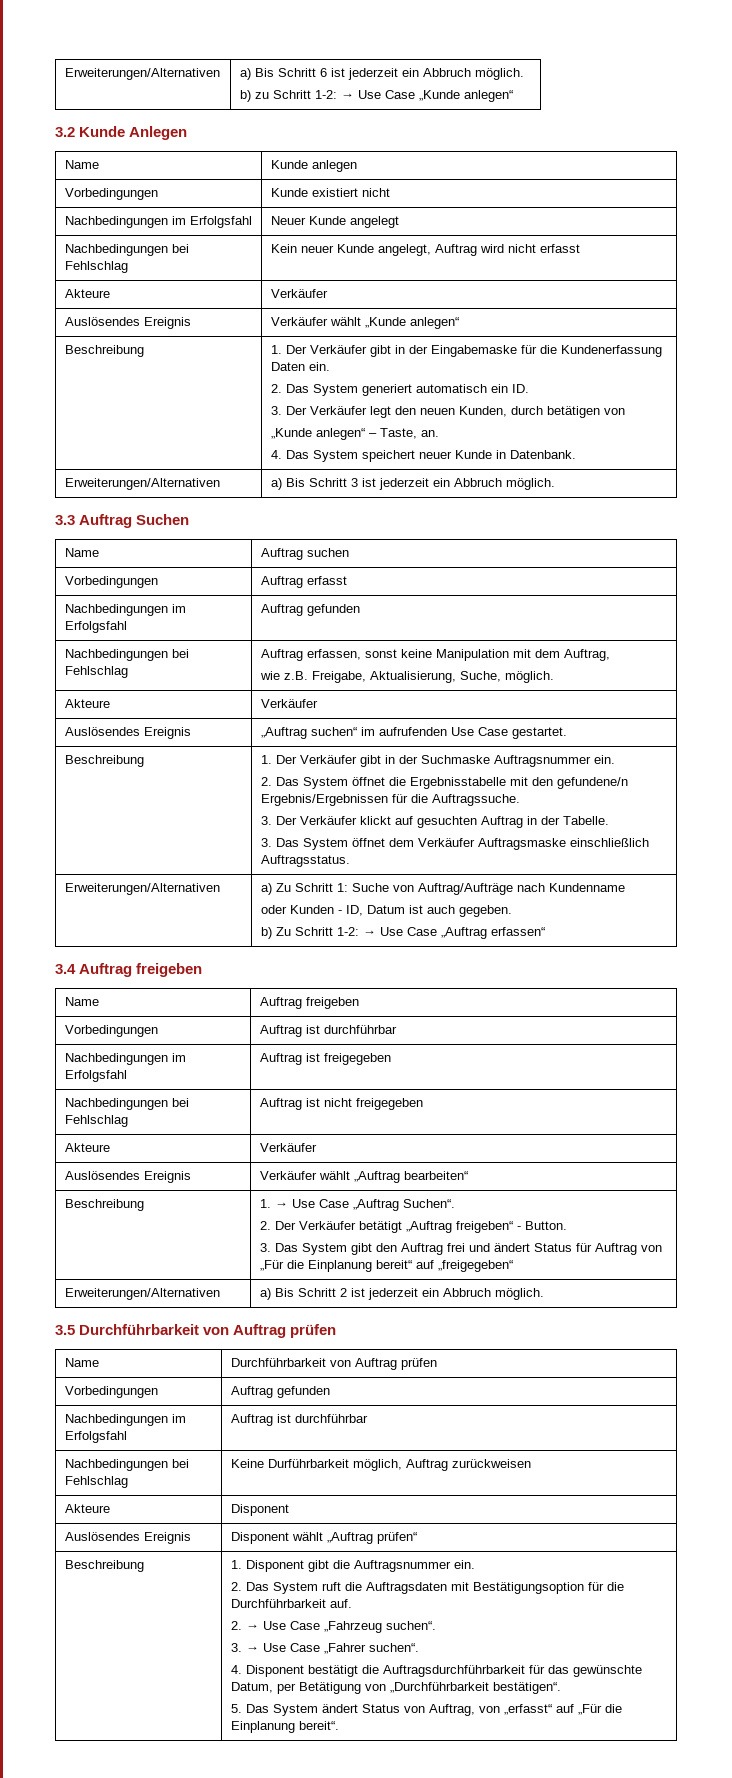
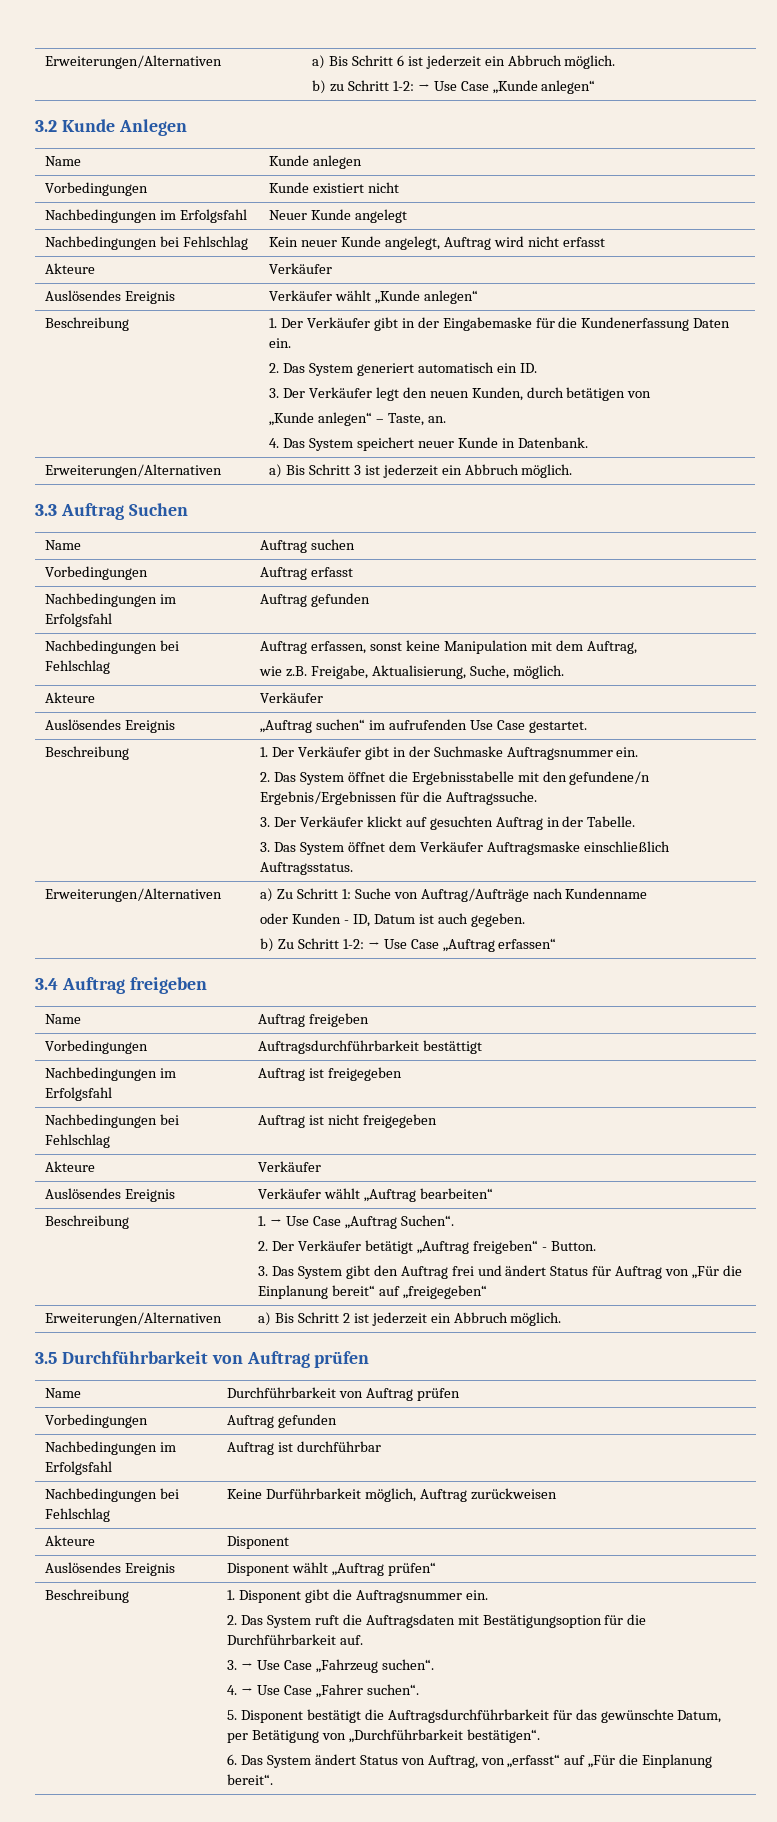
- Vorbedingungen | Auftrag ist durchführbar
+ Vorbedingungen | Auftragsdurchführbarkeit bestättigt
- 2. → Use Case „Fahrzeug suchen“.
+ 3. → Use Case „Fahrzeug suchen“.
- 3. → Use Case „Fahrer suchen“.
+ 4. → Use Case „Fahrer suchen“.
- 4. Disponent bestätigt die Auftragsdurchführbarkeit für das gewünschte Datum, per Betätigung von „Durchführbarkeit bestätigen“.
+ 5. Disponent bestätigt die Auftragsdurchführbarkeit für das gewünschte Datum, per Betätigung von „Durchführbarkeit bestätigen“.
- 5. Das System ändert Status von Auftrag, von „erfasst“ auf „Für die Einplanung bereit“.
+ 6. Das System ändert Status von Auftrag, von „erfasst“ auf „Für die Einplanung bereit“.

